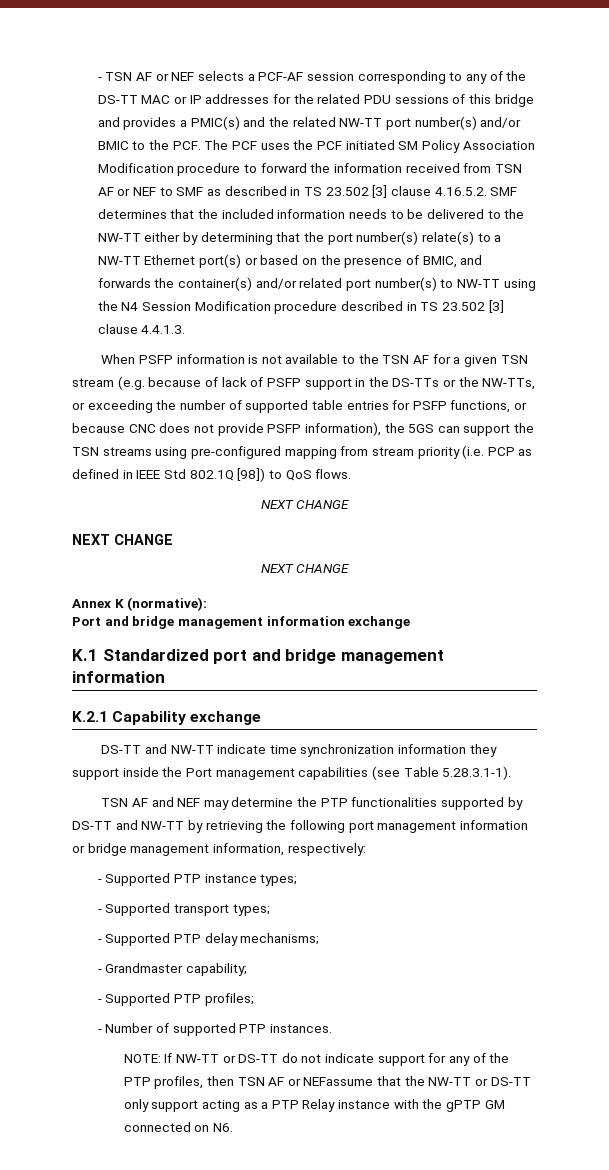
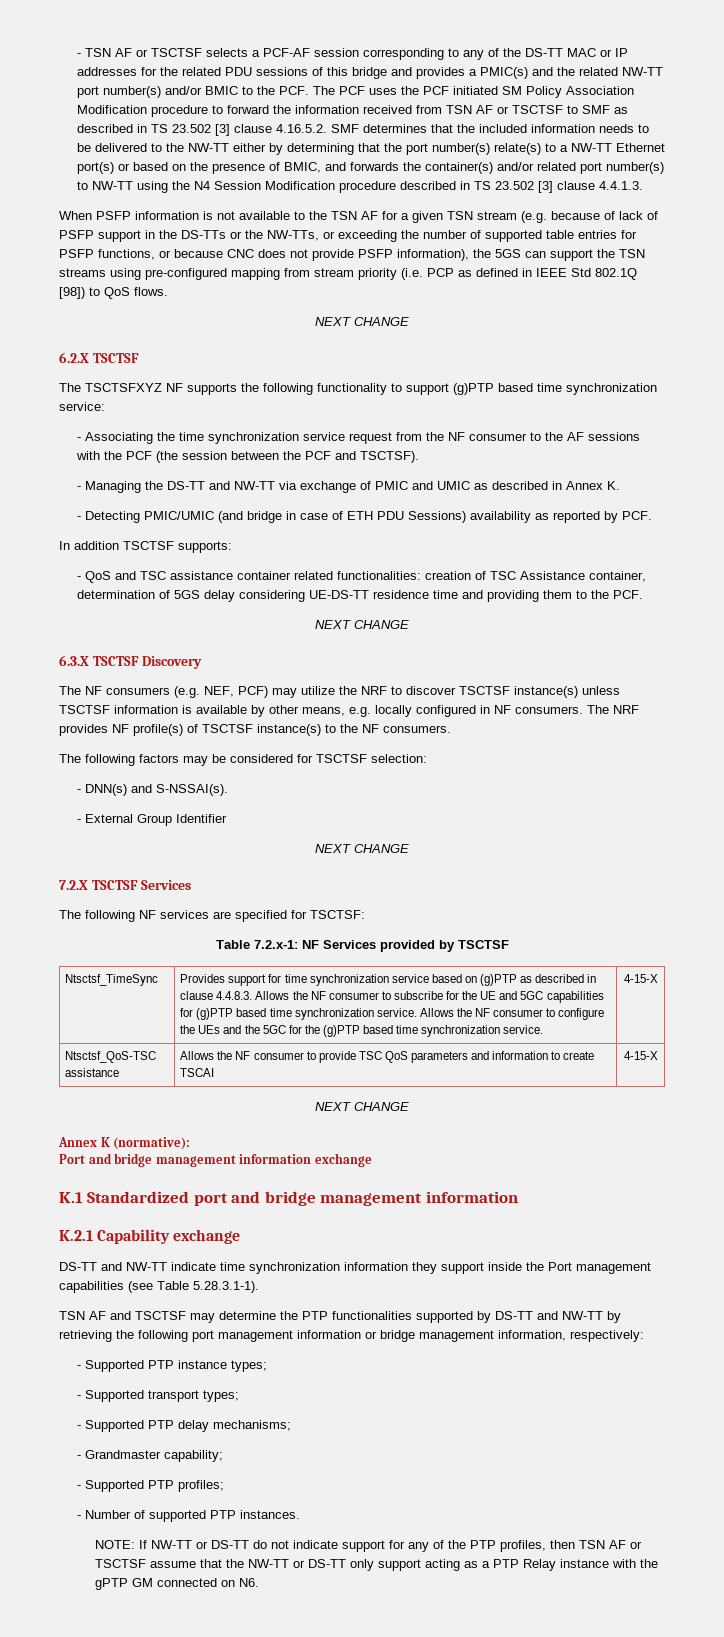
- - TSN AF or NEF selects a PCF-AF session corresponding to any of the DS-TT MAC or IP addresses for the related PDU sessions of this bridge and provides a PMIC(s) and the related NW-TT port number(s) and/or BMIC to the PCF. The PCF uses the PCF initiated SM Policy Association Modification procedure to forward the information received from TSN AF or NEF to SMF as described in TS 23.502 [3] clause 4.16.5.2. SMF determines that the included information needs to be delivered to the NW-TT either by determining that the port number(s) relate(s) to a NW-TT Ethernet port(s) or based on the presence of BMIC, and forwards the container(s) and/or related port number(s) to NW-TT using the N4 Session Modification procedure described in TS 23.502 [3] clause 4.4.1.3.
+ - TSN AF or TSCTSF selects a PCF-AF session corresponding to any of the DS-TT MAC or IP addresses for the related PDU sessions of this bridge and provides a PMIC(s) and the related NW-TT port number(s) and/or BMIC to the PCF. The PCF uses the PCF initiated SM Policy Association Modification procedure to forward the information received from TSN AF or TSCTSF to SMF as described in TS 23.502 [3] clause 4.16.5.2. SMF determines that the included information needs to be delivered to the NW-TT either by determining that the port number(s) relate(s) to a NW-TT Ethernet port(s) or based on the presence of BMIC, and forwards the container(s) and/or related port number(s) to NW-TT using the N4 Session Modification procedure described in TS 23.502 [3] clause 4.4.1.3.
  When PSFP information is not available to the TSN AF for a given TSN stream (e.g. because of lack of PSFP support in the DS-TTs or the NW-TTs, or exceeding the number of supported table entries for PSFP functions, or because CNC does not provide PSFP information), the 5GS can support the TSN streams using pre-configured mapping from stream priority (i.e. PCP as defined in IEEE Std 802.1Q [98]) to QoS flows.
  NEXT CHANGE
+ 6.2.X TSCTSF
+ The TSCTSFXYZ NF supports the following functionality to support (g)PTP based time synchronization service:
+ - Associating the time synchronization service request from the NF consumer to the AF sessions with the PCF (the session between the PCF and TSCTSF).
+ - Managing the DS-TT and NW-TT via exchange of PMIC and UMIC as described in Annex K.
+ - Detecting PMIC/UMIC (and bridge in case of ETH PDU Sessions) availability as reported by PCF.
+ In addition TSCTSF supports:
+ - QoS and TSC assistance container related functionalities: creation of TSC Assistance container, determination of 5GS delay considering UE-DS-TT residence time and providing them to the PCF.
  NEXT CHANGE
+ 6.3.X TSCTSF Discovery
+ The NF consumers (e.g. NEF, PCF) may utilize the NRF to discover TSCTSF instance(s) unless TSCTSF information is available by other means, e.g. locally configured in NF consumers. The NRF provides NF profile(s) of TSCTSF instance(s) to the NF consumers.
+ The following factors may be considered for TSCTSF selection:
+ - DNN(s) and S-NSSAI(s).
+ - External Group Identifier
+ NEXT CHANGE
+ 7.2.X TSCTSF Services
+ The following NF services are specified for TSCTSF:
+ Table 7.2.x-1: NF Services provided by TSCTSF
+ Ntsctsf_TimeSync | Provides support for time synchronization service based on (g)PTP as described in clause 4.4.8.3. Allows the NF consumer to subscribe for the UE and 5GC capabilities for (g)PTP based time synchronization service. Allows the NF consumer to configure the UEs and the 5GC for the (g)PTP based time synchronization service. | 4-15-X
+ Ntsctsf_QoS-TSC assistance | Allows the NF consumer to provide TSC QoS parameters and information to create TSCAI | 4-15-X
- TSN AF and NEF may determine the PTP functionalities supported by DS-TT and NW-TT by retrieving the following port management information or bridge management information, respectively:
+ TSN AF and TSCTSF may determine the PTP functionalities supported by DS-TT and NW-TT by retrieving the following port management information or bridge management information, respectively:
- NOTE: If NW-TT or DS-TT do not indicate support for any of the PTP profiles, then TSN AF or NEFassume that the NW-TT or DS-TT only support acting as a PTP Relay instance with the gPTP GM connected on N6.
+ NOTE: If NW-TT or DS-TT do not indicate support for any of the PTP profiles, then TSN AF or TSCTSF assume that the NW-TT or DS-TT only support acting as a PTP Relay instance with the gPTP GM connected on N6.

